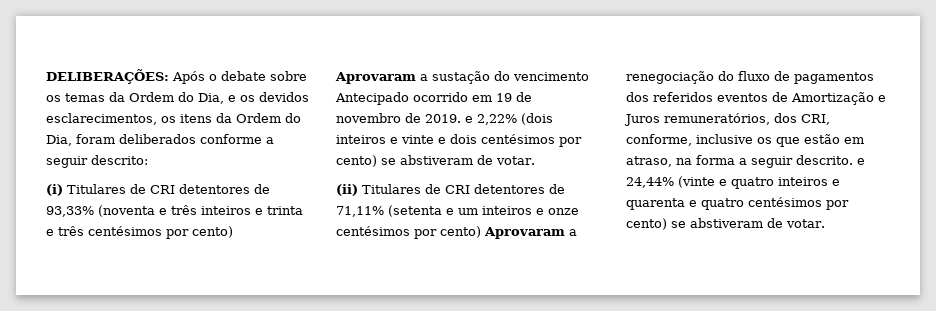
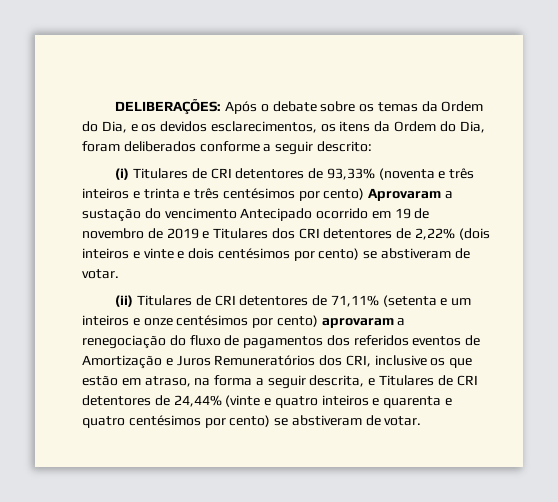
- (i) Titulares de CRI detentores de 93,33% (noventa e três inteiros e trinta e três centésimos por cento) Aprovaram a sustação do vencimento Antecipado ocorrido em 19 de novembro de 2019. e 2,22% (dois inteiros e vinte e dois centésimos por cento) se abstiveram de votar.
+ (i) Titulares de CRI detentores de 93,33% (noventa e três inteiros e trinta e três centésimos por cento) Aprovaram a sustação do vencimento Antecipado ocorrido em 19 de novembro de 2019 e Titulares dos CRI detentores de 2,22% (dois inteiros e vinte e dois centésimos por cento) se abstiveram de votar.
- (ii) Titulares de CRI detentores de 71,11% (setenta e um inteiros e onze centésimos por cento) Aprovaram a renegociação do fluxo de pagamentos dos referidos eventos de Amortização e Juros remuneratórios, dos CRI, conforme, inclusive os que estão em atraso, na forma a seguir descrito. e 24,44% (vinte e quatro inteiros e quarenta e quatro centésimos por cento) se abstiveram de votar.
+ (ii) Titulares de CRI detentores de 71,11% (setenta e um inteiros e onze centésimos por cento) aprovaram a renegociação do fluxo de pagamentos dos referidos eventos de Amortização e Juros Remuneratórios dos CRI, inclusive os que estão em atraso, na forma a seguir descrita, e Titulares de CRI detentores de 24,44% (vinte e quatro inteiros e quarenta e quatro centésimos por cento) se abstiveram de votar.

